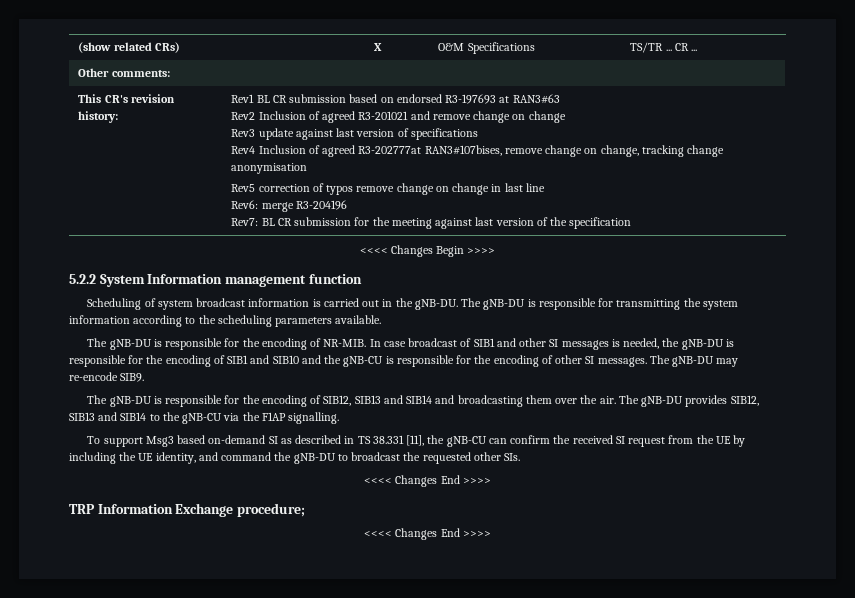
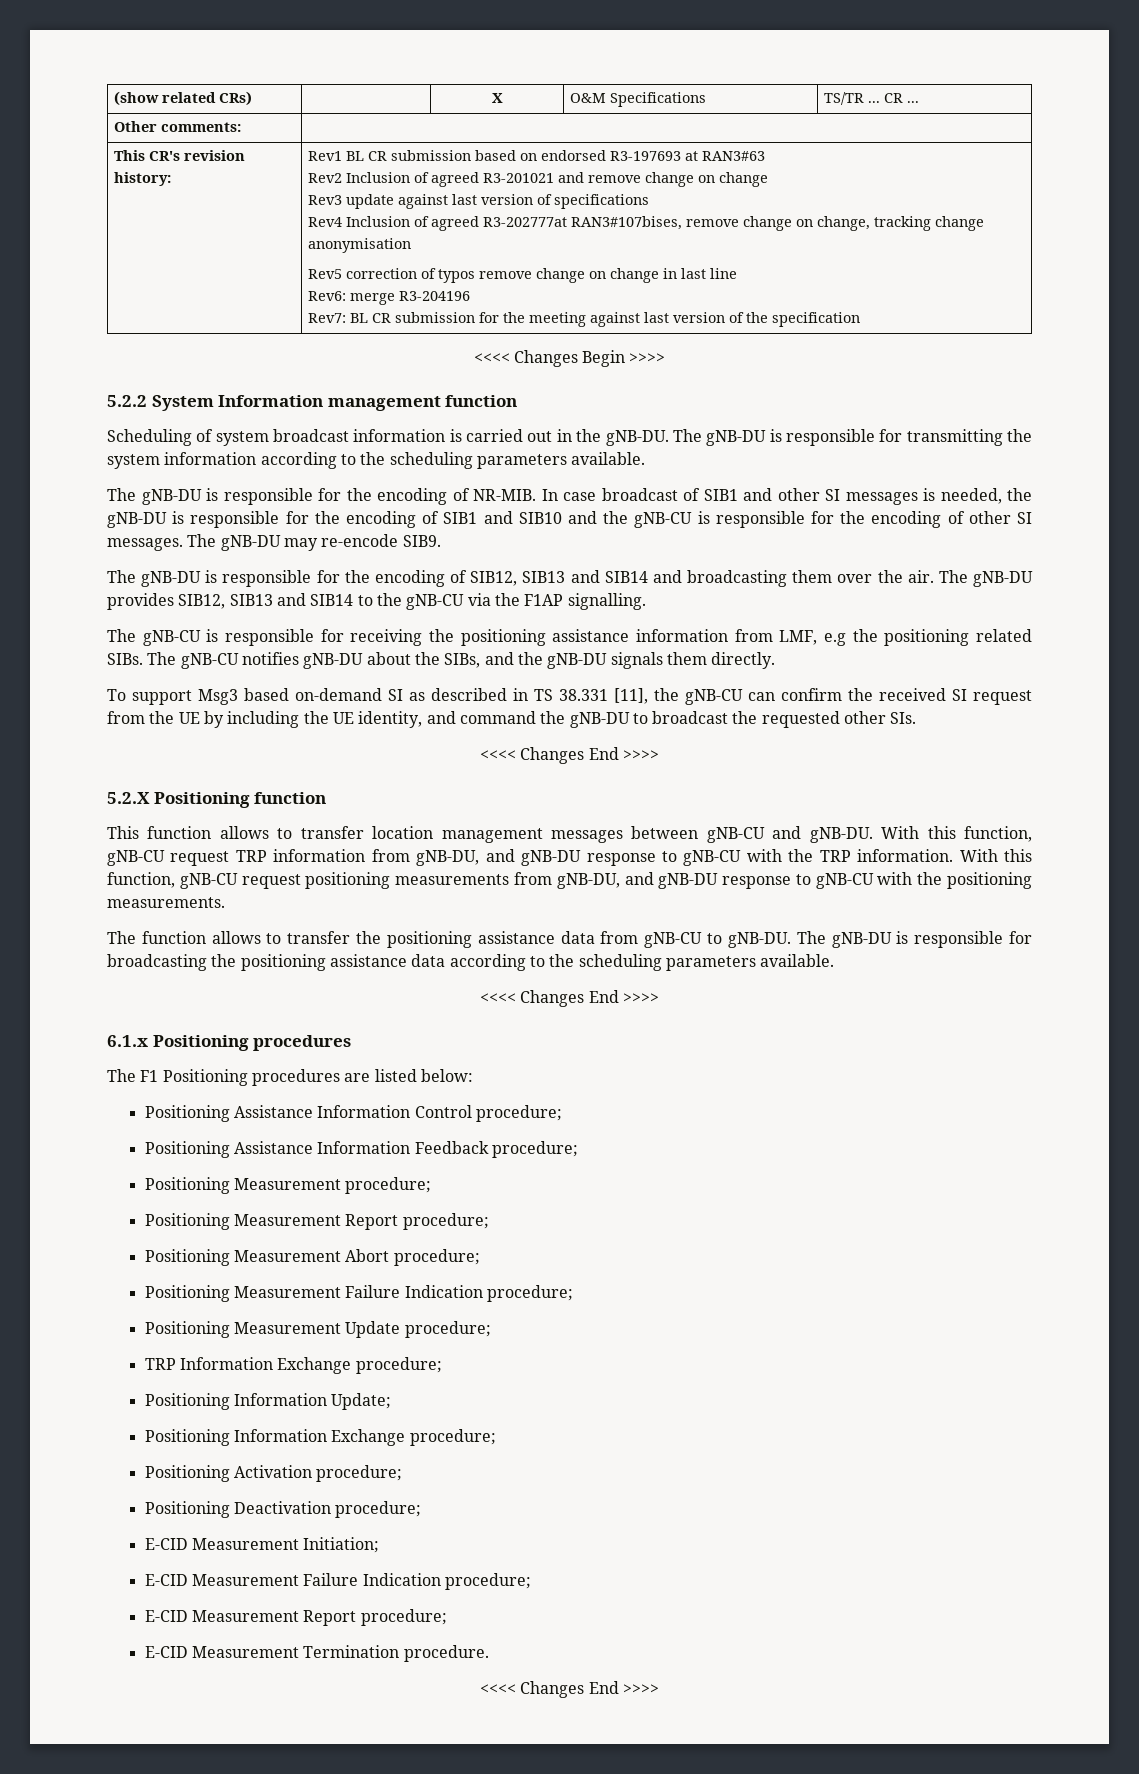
+ The gNB-CU is responsible for receiving the positioning assistance information from LMF, e.g the positioning related SIBs. The gNB-CU notifies gNB-DU about the SIBs, and the gNB-DU signals them directly.
+ 5.2.X Positioning function
+ This function allows to transfer location management messages between gNB-CU and gNB-DU. With this function, gNB-CU request TRP information from gNB-DU, and gNB-DU response to gNB-CU with the TRP information. With this function, gNB-CU request positioning measurements from gNB-DU, and gNB-DU response to gNB-CU with the positioning measurements.
+ The function allows to transfer the positioning assistance data from gNB-CU to gNB-DU. The gNB-DU is responsible for broadcasting the positioning assistance data according to the scheduling parameters available.
+ <<<< Changes End >>>>
+ 6.1.x Positioning procedures
+ The F1 Positioning procedures are listed below:
+ Positioning Assistance Information Control procedure;
+ Positioning Assistance Information Feedback procedure;
+ Positioning Measurement procedure;
+ Positioning Measurement Report procedure;
+ Positioning Measurement Abort procedure;
+ Positioning Measurement Failure Indication procedure;
+ Positioning Measurement Update procedure;
  TRP Information Exchange procedure;
+ Positioning Information Update;
+ Positioning Information Exchange procedure;
+ Positioning Activation procedure;
+ Positioning Deactivation procedure;
+ E-CID Measurement Initiation;
+ E-CID Measurement Failure Indication procedure;
+ E-CID Measurement Report procedure;
+ E-CID Measurement Termination procedure.

